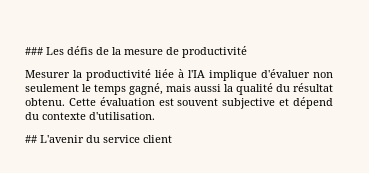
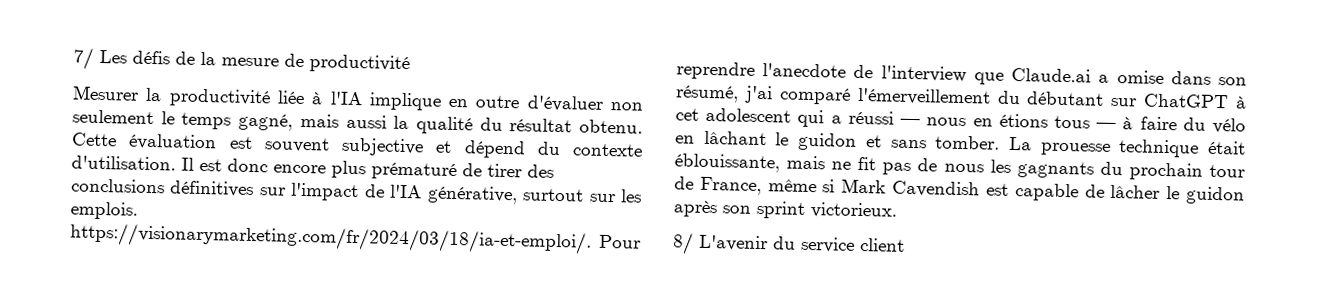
- ### Les défis de la mesure de productivité
+ 7/ Les défis de la mesure de productivité
- Mesurer la productivité liée à l'IA implique d'évaluer non seulement le temps gagné, mais aussi la qualité du résultat obtenu.
+ Mesurer la productivité liée à l'IA implique en outre d'évaluer non seulement le temps gagné, mais aussi la qualité du résultat obtenu.
- Cette évaluation est souvent subjective et dépend du contexte d'utilisation.
- ## L'avenir du service client
+ Cette évaluation est souvent subjective et dépend du contexte d'utilisation. Il est donc encore plus prématuré de tirer des conclusions définitives sur l'impact de l'IA générative, surtout sur les emplois. https://visionarymarketing.com/fr/2024/03/18/ia-et-emploi/. Pour reprendre l'anecdote de l'interview que Claude.ai a omise dans son résumé, j'ai comparé l'émerveillement du débutant sur ChatGPT à cet adolescent qui a réussi — nous en étions tous — à faire du vélo en lâchant le guidon et sans tomber. La prouesse technique était éblouissante, mais ne fit pas de nous les gagnants du prochain tour de France, même si Mark Cavendish est capable de lâcher le guidon après son sprint victorieux.
+ 8/ L'avenir du service client

